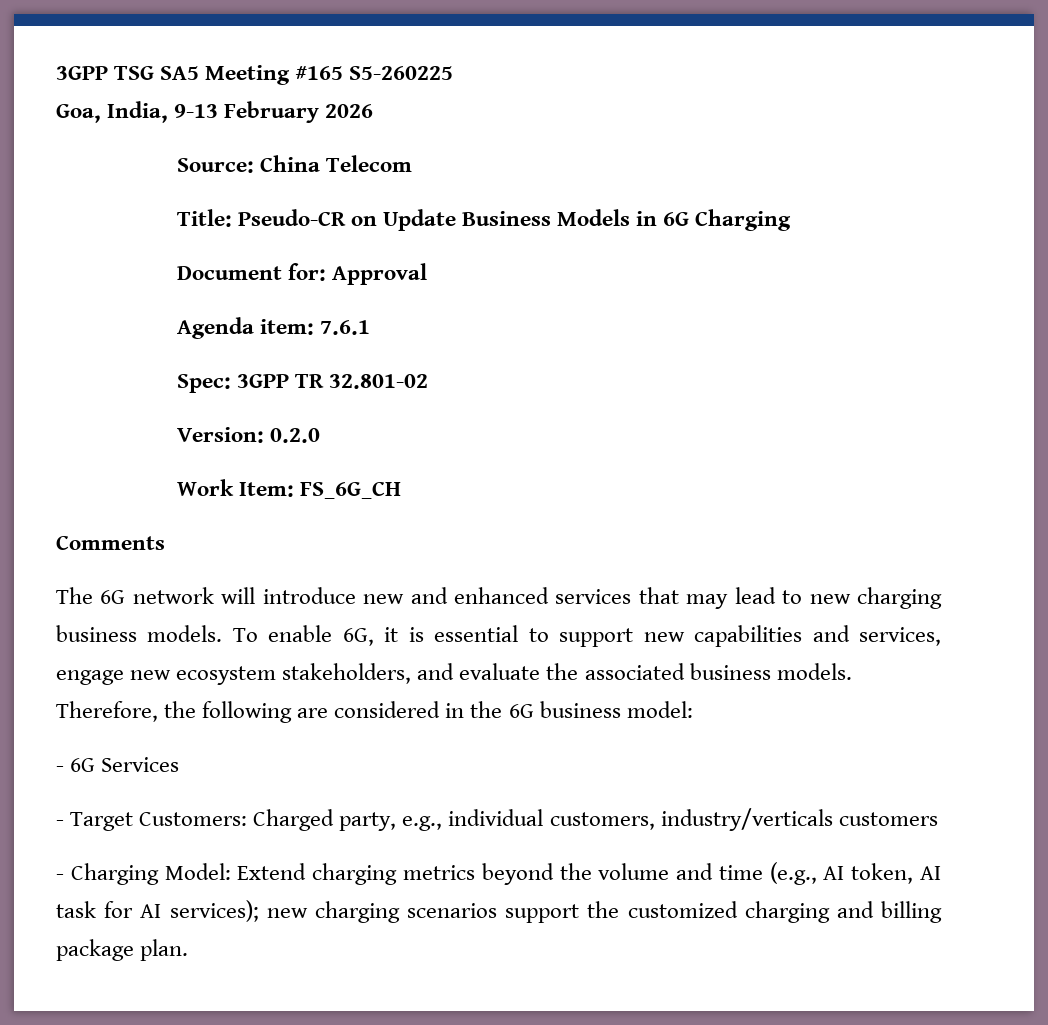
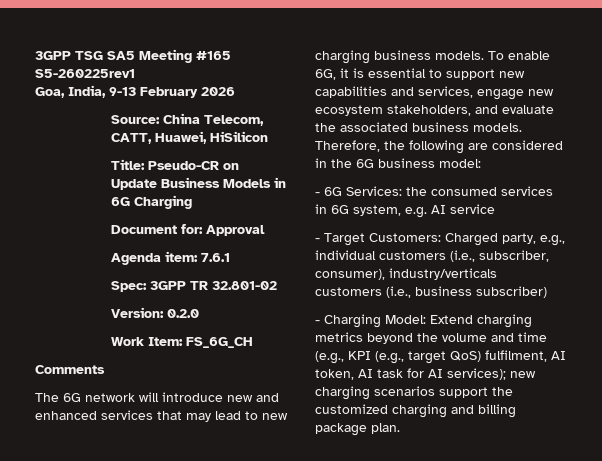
- 3GPP TSG SA5 Meeting #165 S5-260225
+ 3GPP TSG SA5 Meeting #165 S5-260225rev1
- Source: China Telecom
+ Source: China Telecom, CATT, Huawei, HiSilicon
- - 6G Services
+ - 6G Services: the consumed services in 6G system, e.g. AI service
- - Target Customers: Charged party, e.g., individual customers, industry/verticals customers
+ - Target Customers: Charged party, e.g., individual customers (i.e., subscriber, consumer), industry/verticals customers (i.e., business subscriber)
- - Charging Model: Extend charging metrics beyond the volume and time (e.g., AI token, AI task for AI services); new charging scenarios support the customized charging and billing package plan.
+ - Charging Model: Extend charging metrics beyond the volume and time (e.g., KPI (e.g., target QoS) fulfilment, AI token, AI task for AI services); new charging scenarios support the customized charging and billing package plan.

